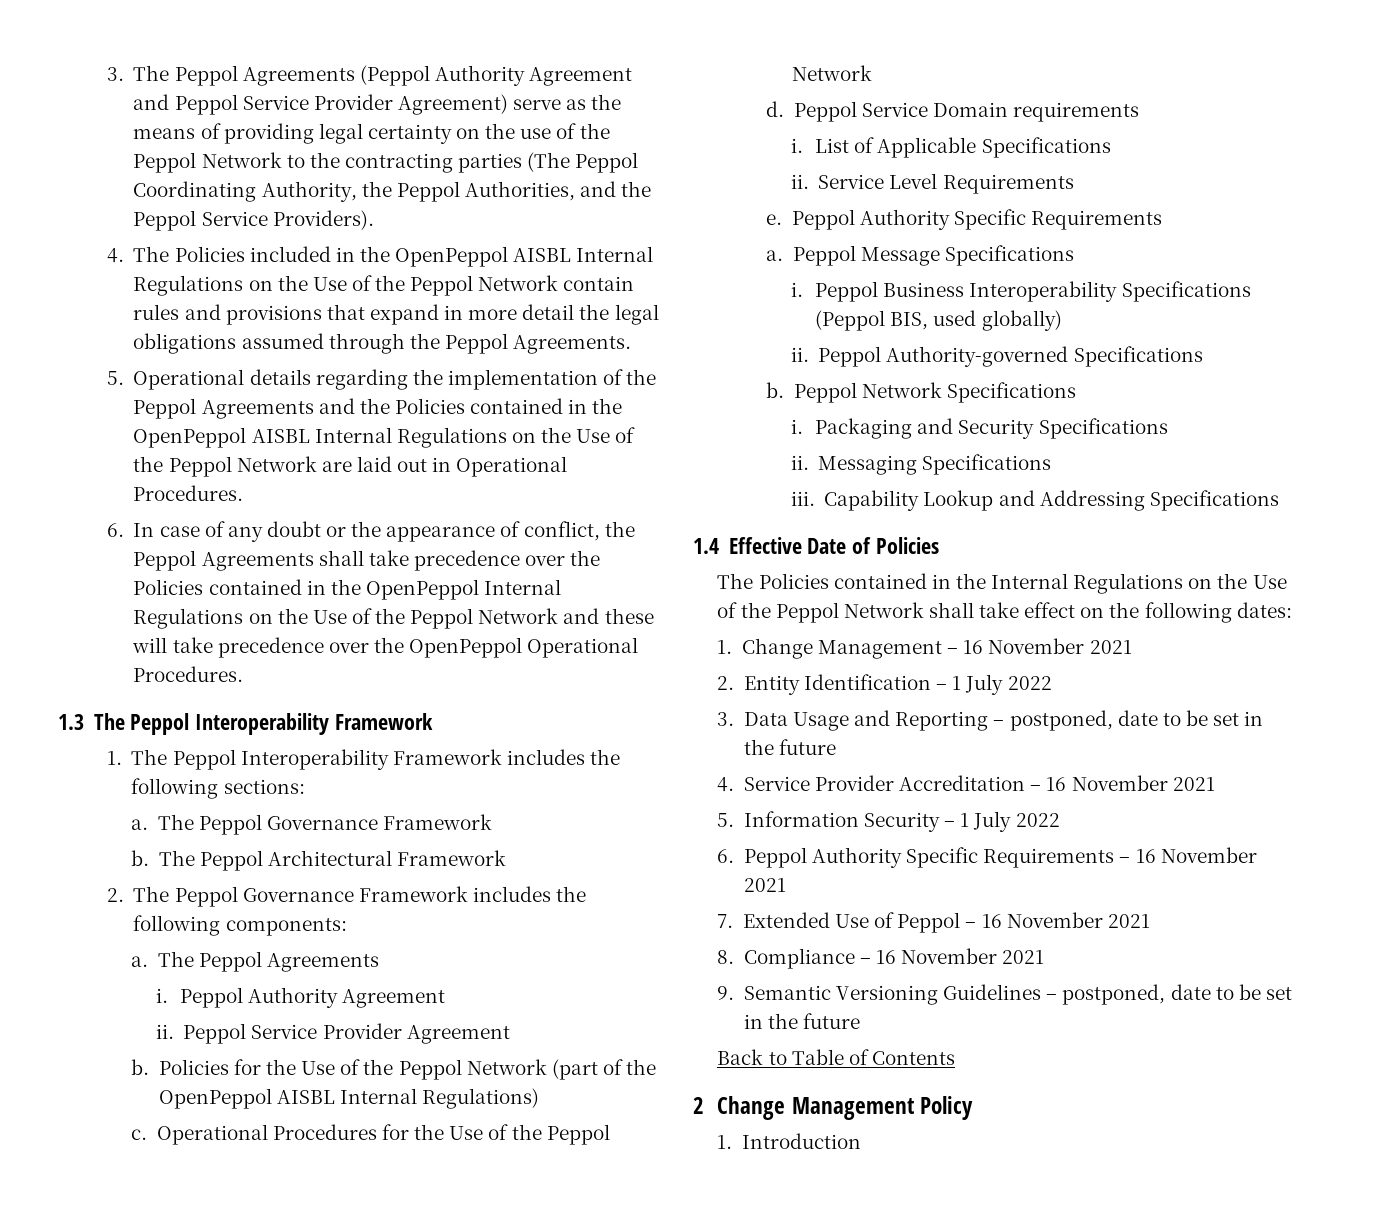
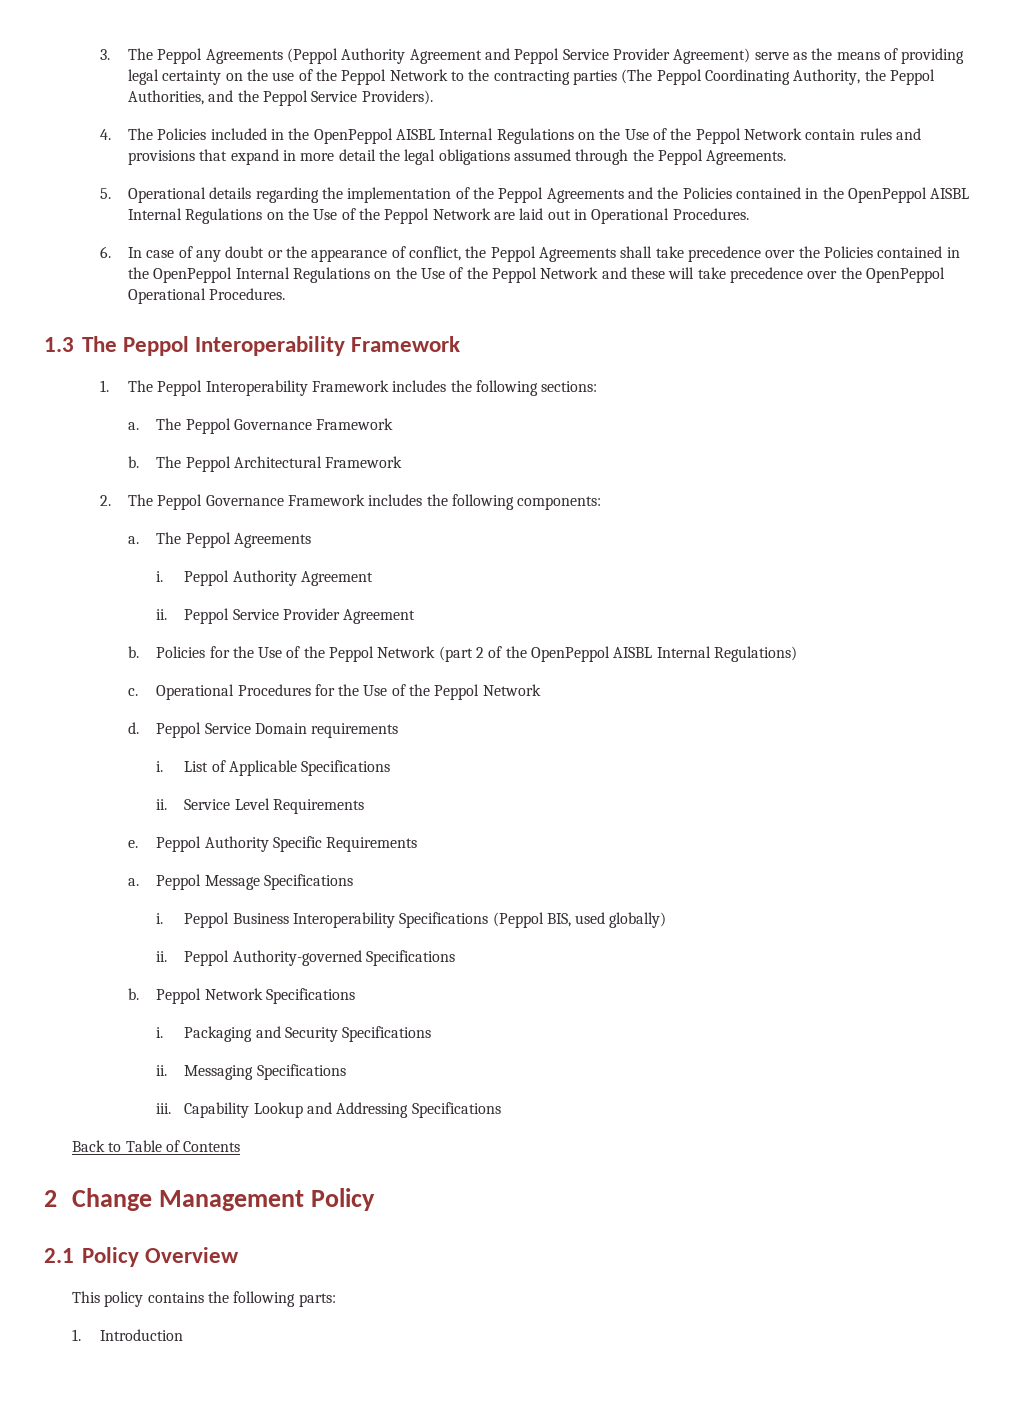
- Policies for the Use of the Peppol Network (part of the OpenPeppol AISBL Internal Regulations)
+ Policies for the Use of the Peppol Network (part 2 of the OpenPeppol AISBL Internal Regulations)
- 1.4 Effective Date of Policies
- The Policies contained in the Internal Regulations on the Use of the Peppol Network shall take effect on the following dates:
- 1. Change Management – 16 November 2021
- 2. Entity Identification – 1 July 2022
- 3. Data Usage and Reporting – postponed, date to be set in the future
- 4. Service Provider Accreditation – 16 November 2021
- 5. Information Security – 1 July 2022
- 6. Peppol Authority Specific Requirements – 16 November 2021
- 7. Extended Use of Peppol – 16 November 2021
- 8. Compliance – 16 November 2021
- 9. Semantic Versioning Guidelines – postponed, date to be set in the future
+ 2.1 Policy Overview
+ This policy contains the following parts:

